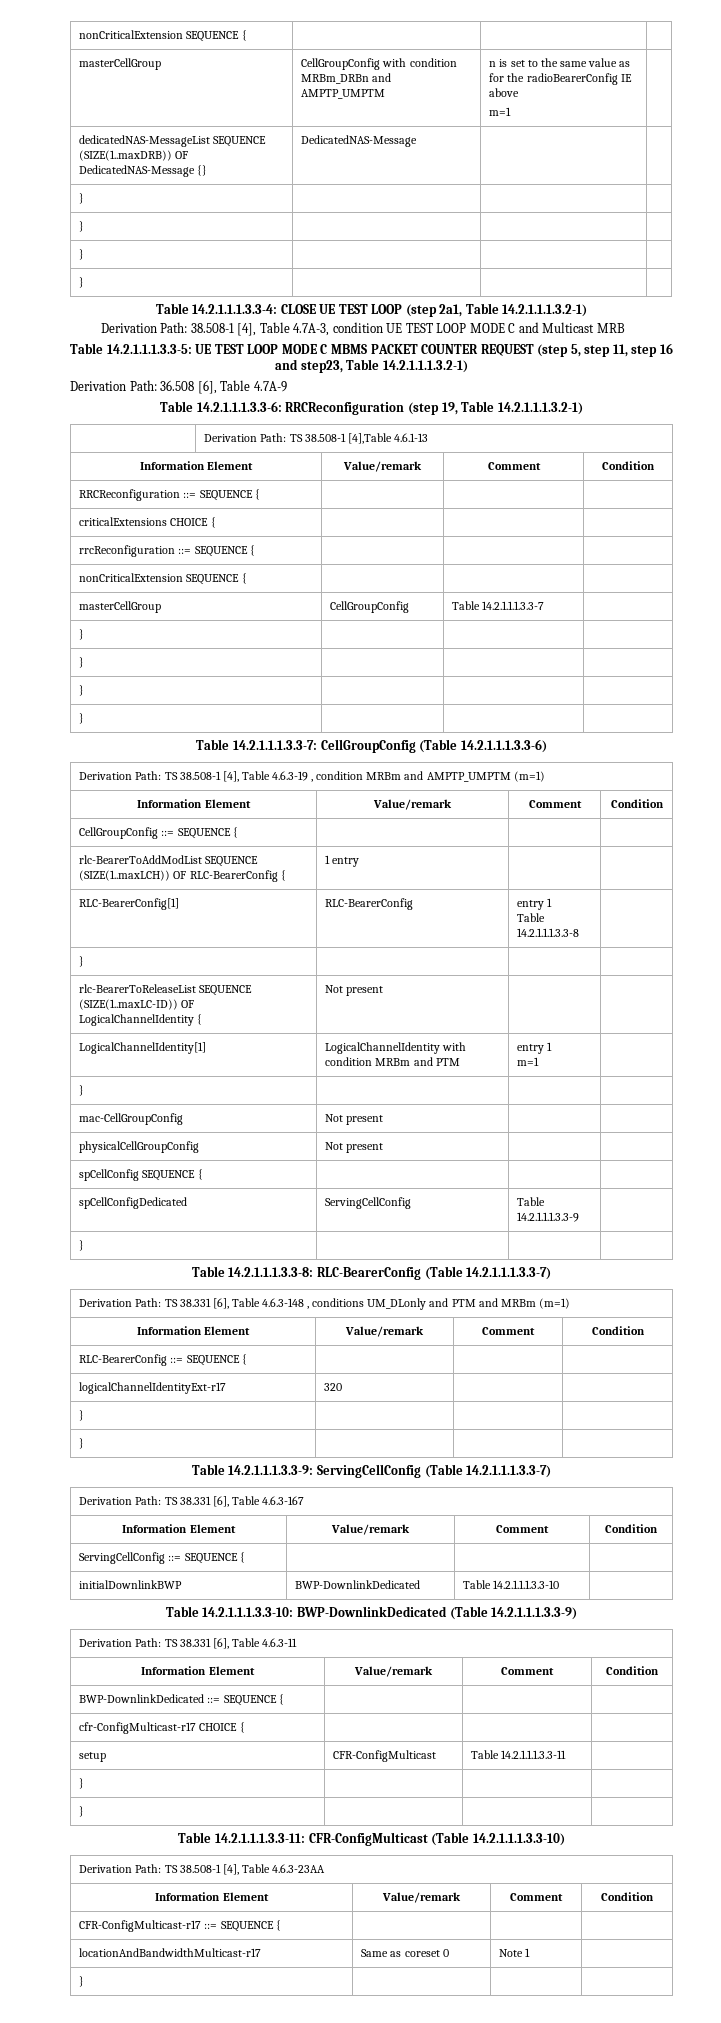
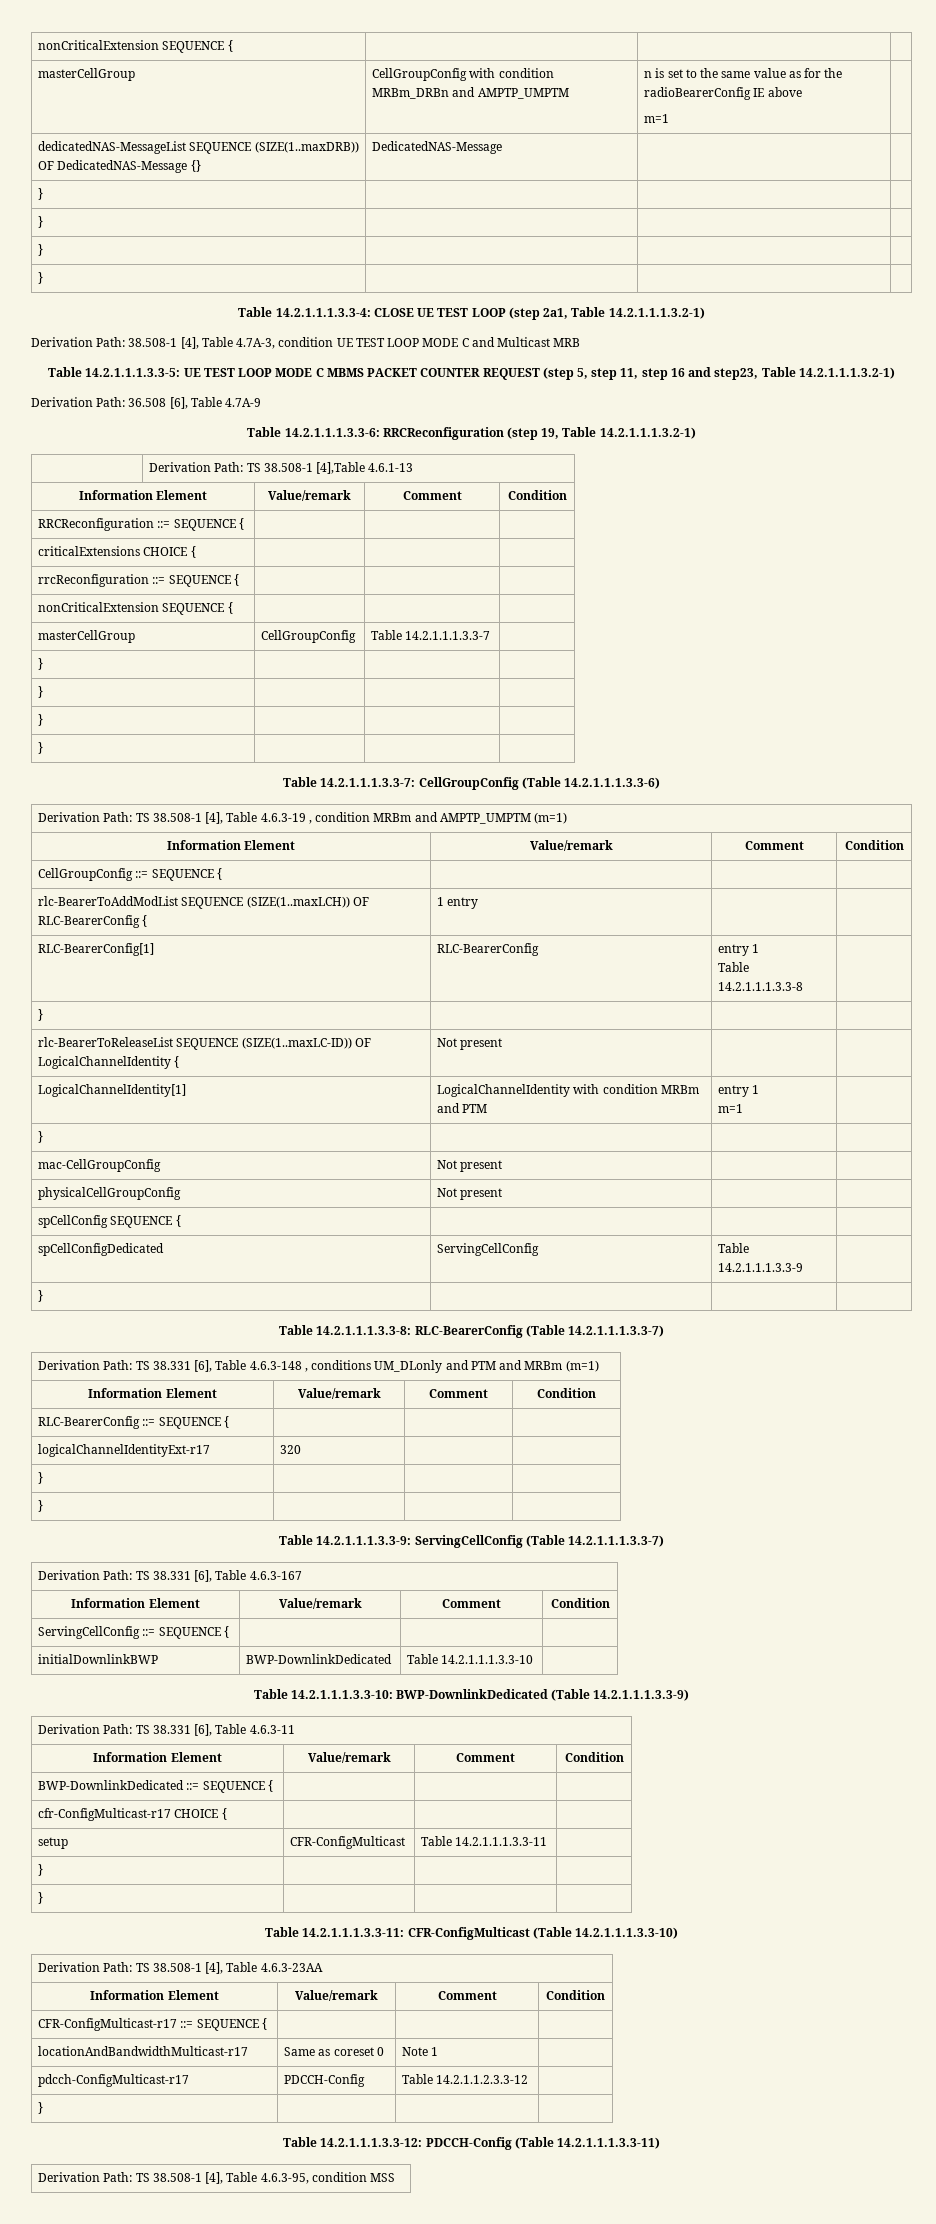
  locationAndBandwidthMulticast-r17 | Same as coreset 0 | Note 1 |
+ pdcch-ConfigMulticast-r17 | PDCCH-Config | Table 14.2.1.1.2.3.3-12 |
  } | | |
+ Table 14.2.1.1.1.3.3-12: PDCCH-Config (Table 14.2.1.1.1.3.3-11)
+ Derivation Path: TS 38.508-1 [4], Table 4.6.3-95, condition MSS

